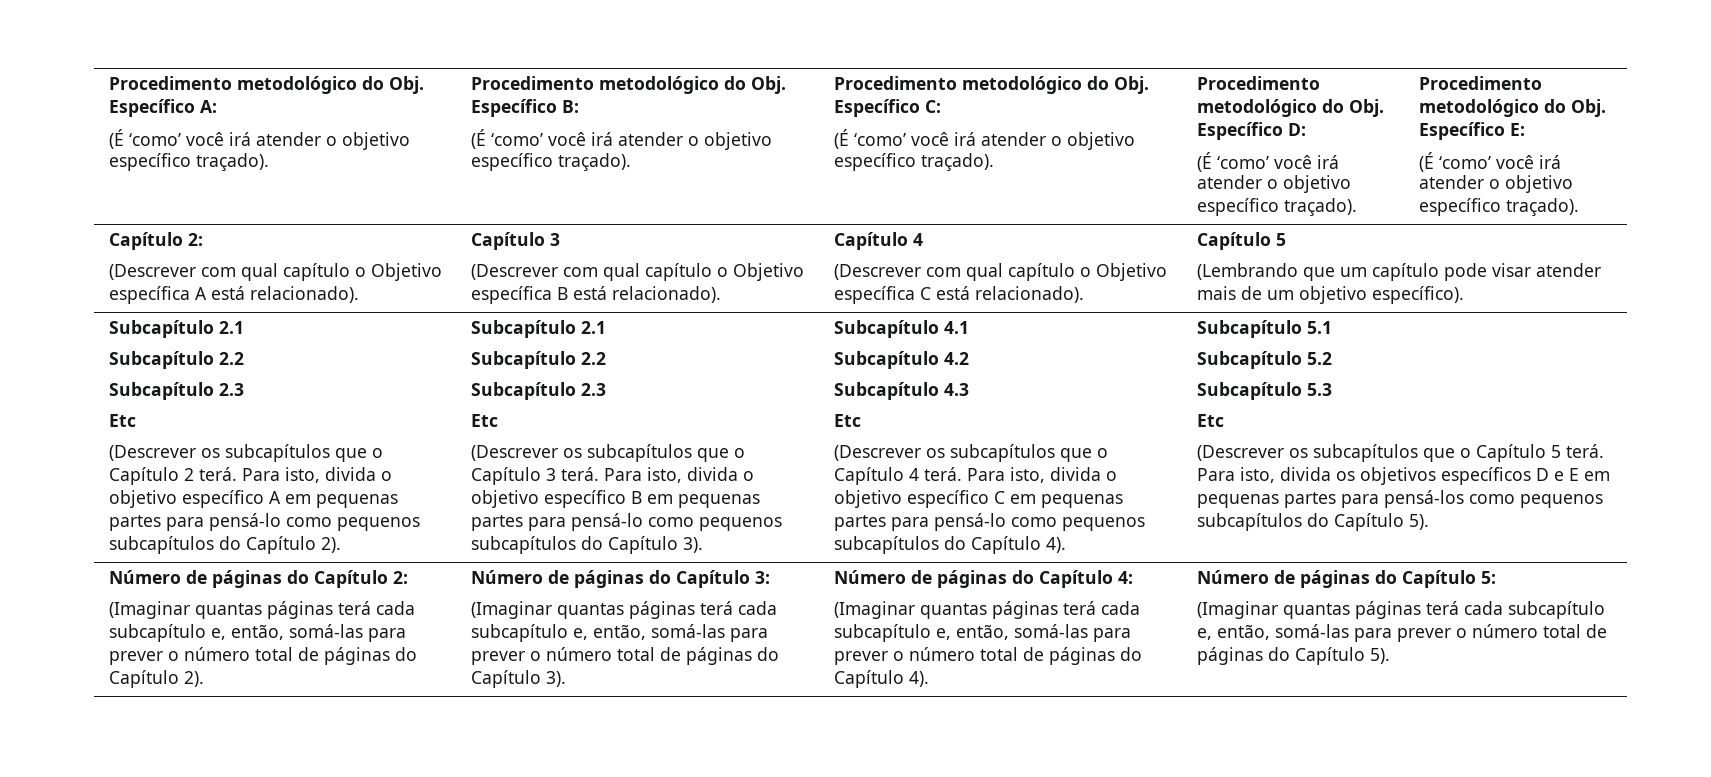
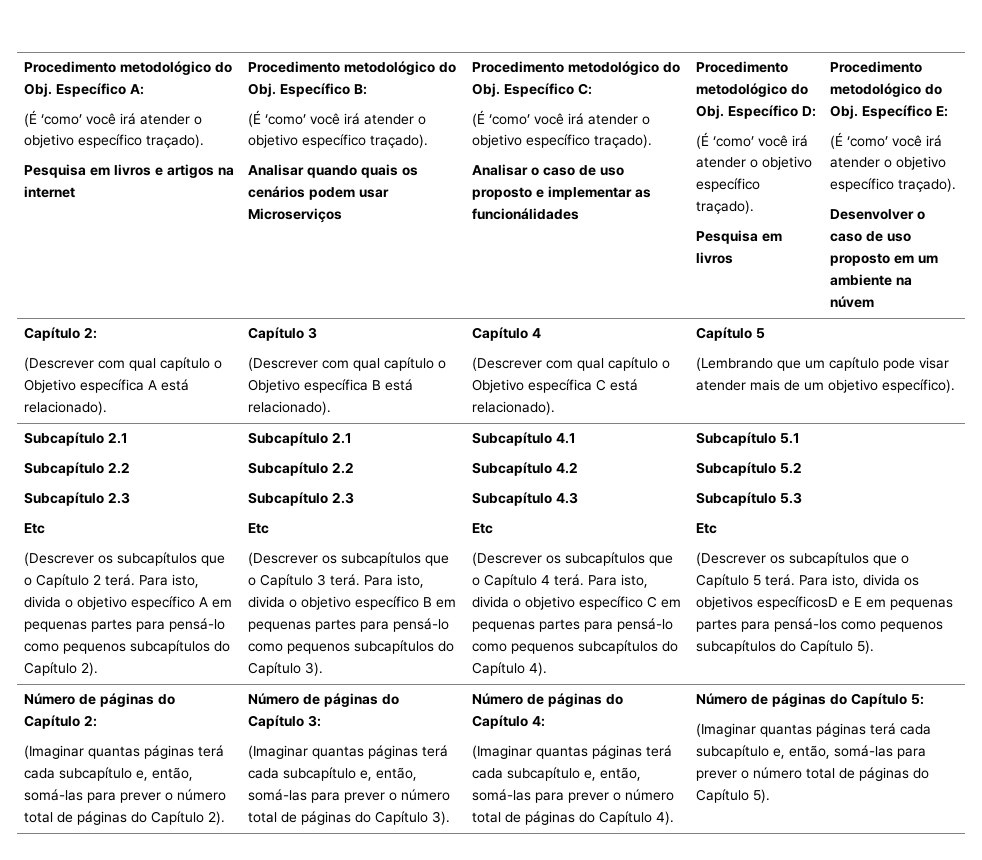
+ Pesquisa em livros e artigos na internet
+ Analisar quando quais os cenários podem usar Microserviços
+ Analisar o caso de uso proposto e implementar as funcionálidades
  Procedimento metodológico do Obj. Específico D:
  (É ‘como’ você irá atender o objetivo específico traçado).
+ Pesquisa em livros
+ Desenvolver o caso de uso proposto em um ambiente na núvem
- Para isto, divida os objetivos específicos D e E em pequenas partes para pensá-los como pequenos subcapítulos do Capítulo 5).
+ Para isto, divida os objetivos específicosD e E em pequenas partes para pensá-los como pequenos subcapítulos do Capítulo 5).

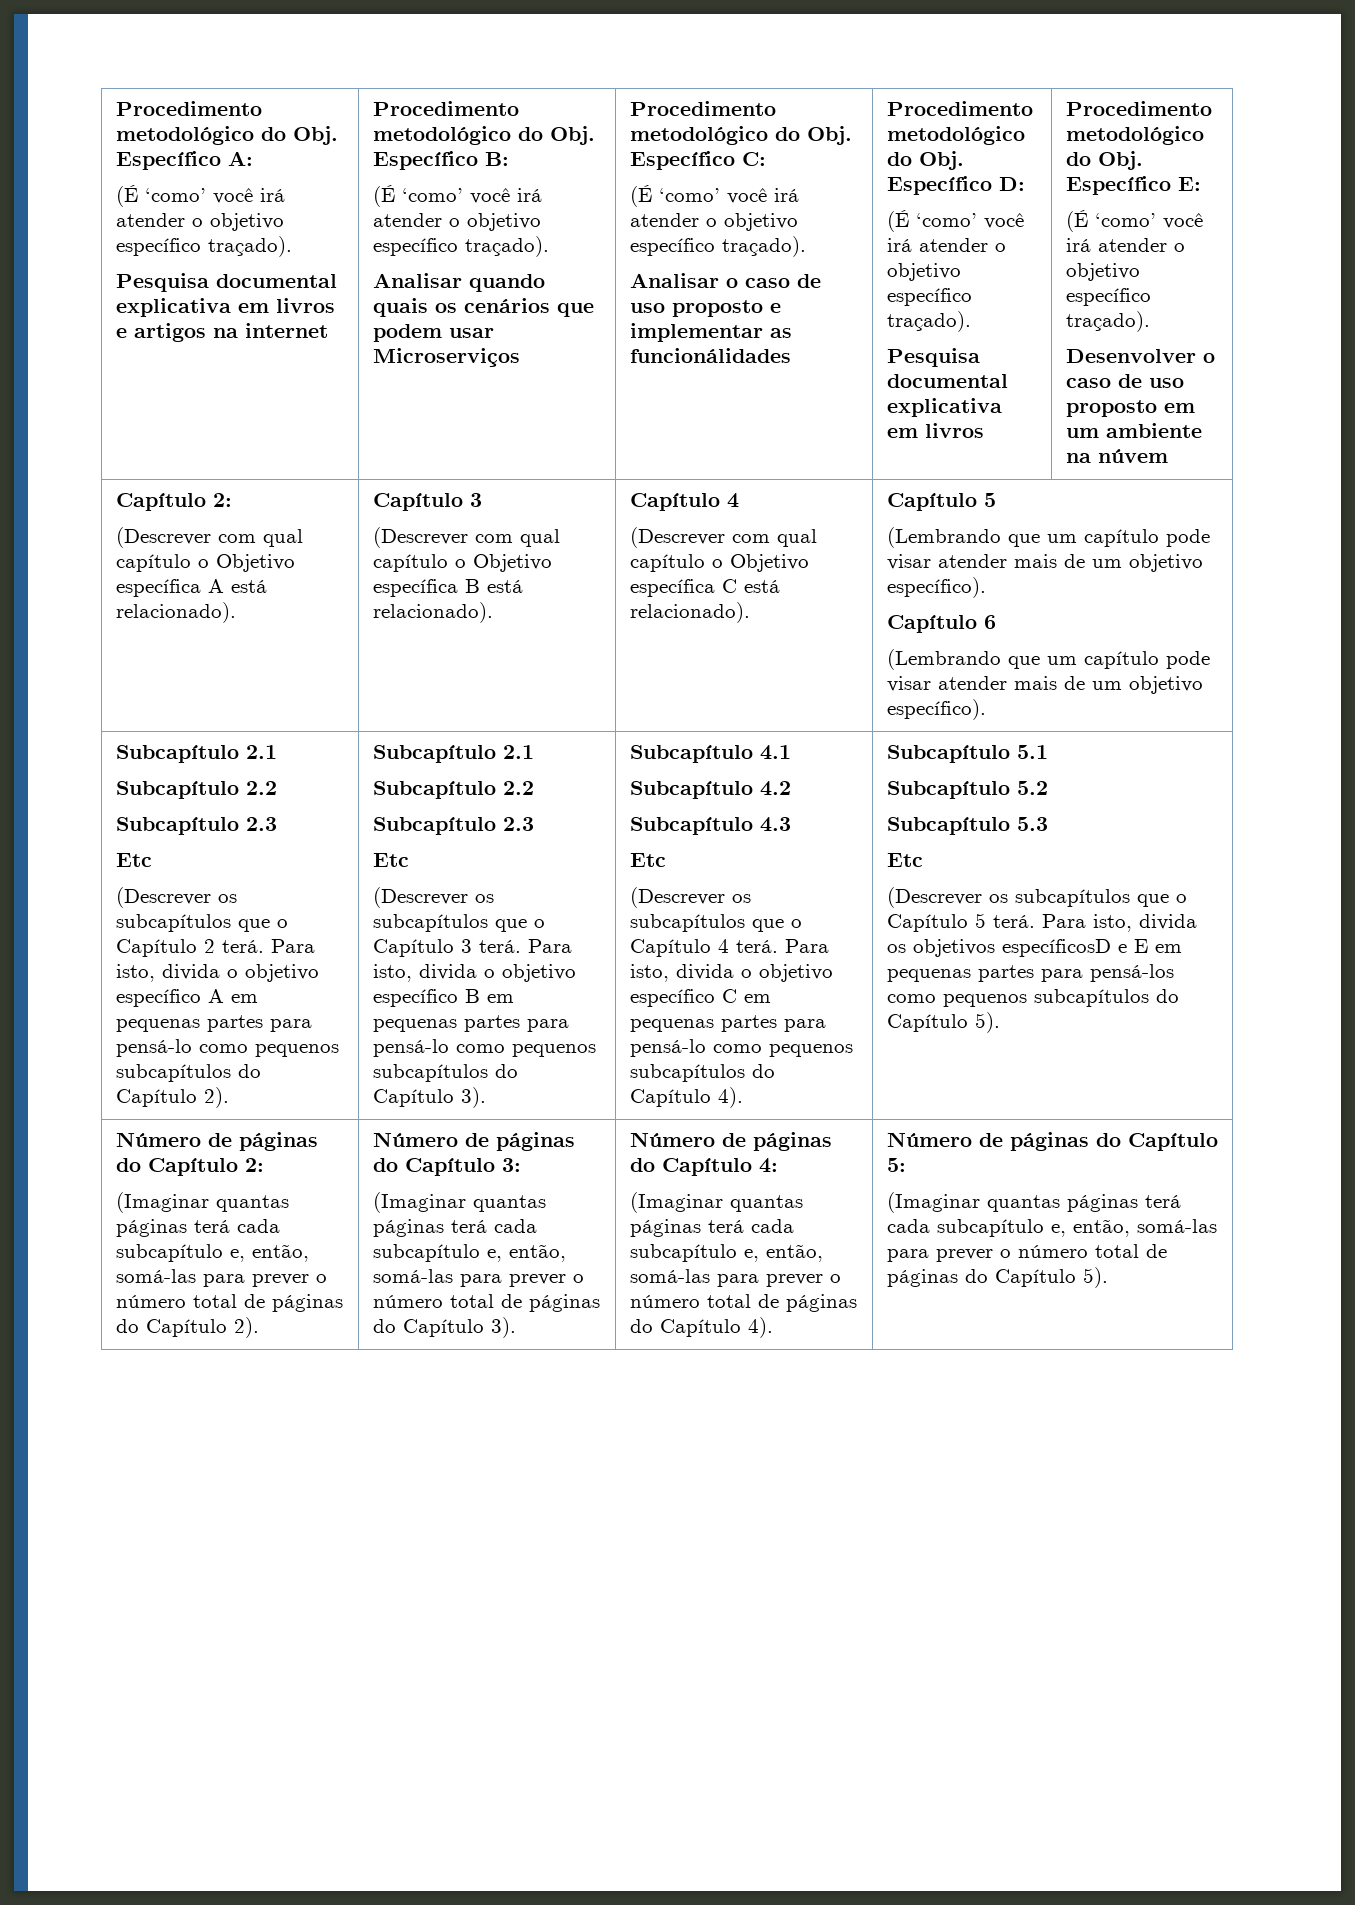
- Pesquisa em livros e artigos na internet
+ Pesquisa documental explicativa em livros e artigos na internet
- Analisar quando quais os cenários podem usar Microserviços
+ Analisar quando quais os cenários que podem usar Microserviços
  Procedimento metodológico do Obj. Específico D:
  (É ‘como’ você irá atender o objetivo específico traçado).
- Pesquisa em livros
+ Pesquisa documental explicativa em livros
+ Capítulo 6
+ (Lembrando que um capítulo pode visar atender mais de um objetivo específico).

